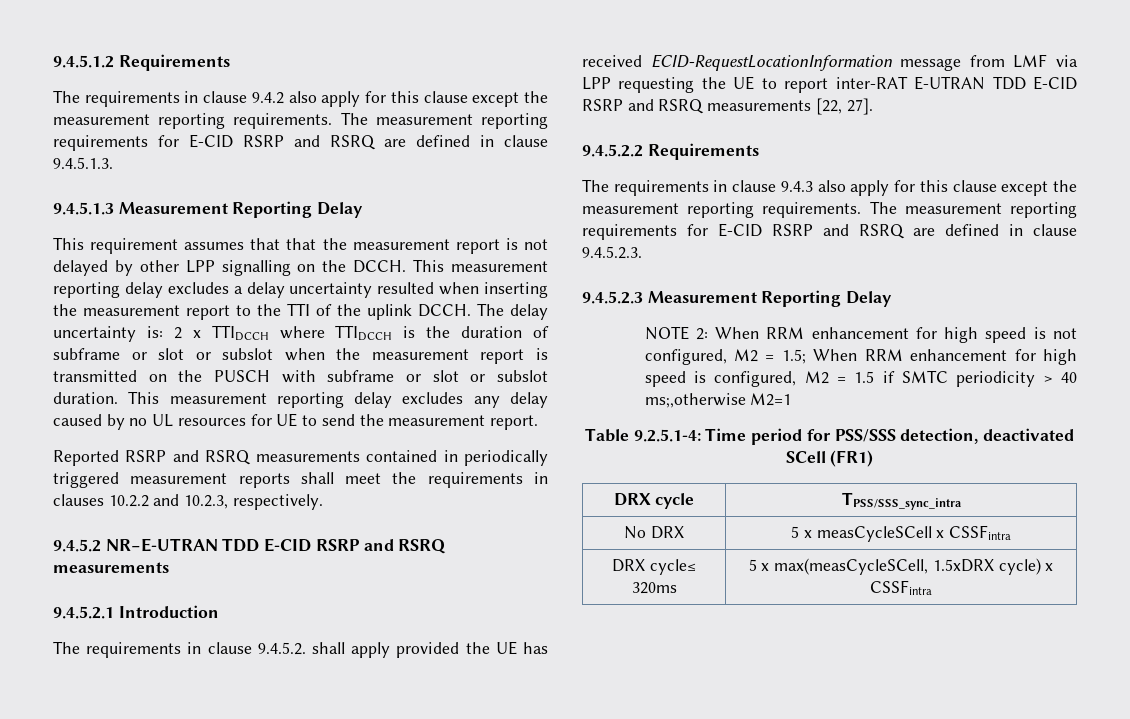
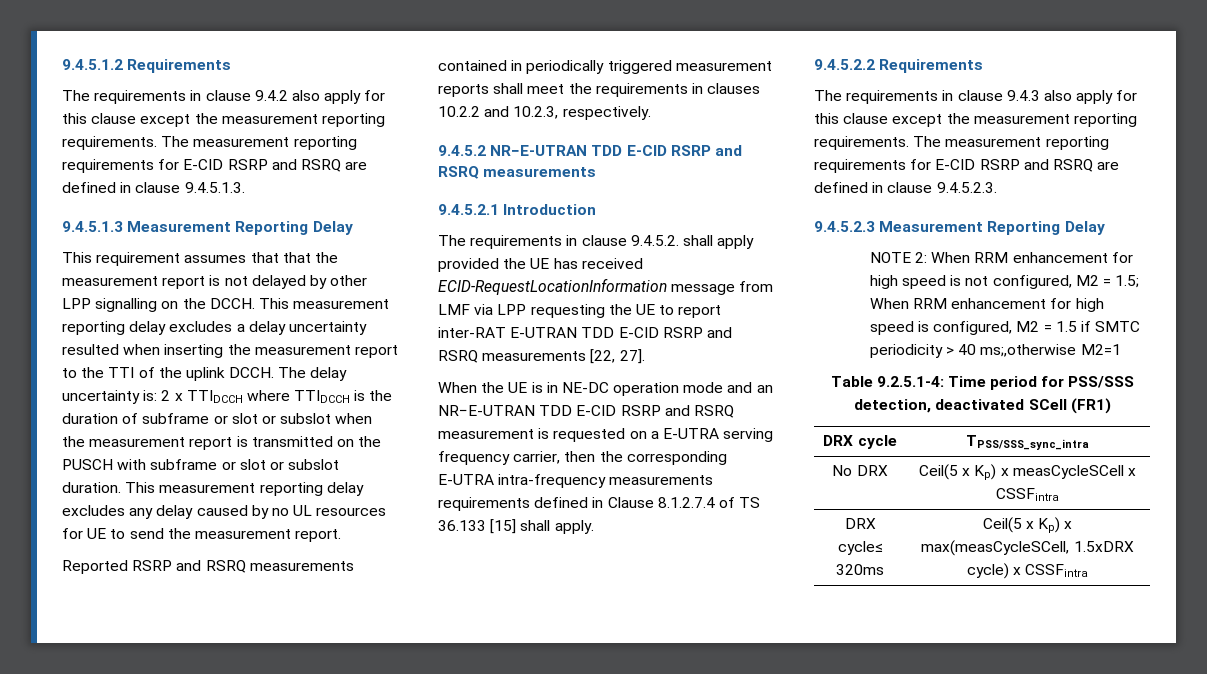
+ When the UE is in NE-DC operation mode and an NR−E-UTRAN TDD E-CID RSRP and RSRQ measurement is requested on a E-UTRA serving frequency carrier, then the corresponding E-UTRA intra-frequency measurements requirements defined in Clause 8.1.2.7.4 of TS 36.133 [15] shall apply.
- No DRX | 5 x measCycleSCell x CSSFintra
+ No DRX | Ceil(5 x Kp) x measCycleSCell x CSSFintra
- DRX cycle≤ 320ms | 5 x max(measCycleSCell, 1.5xDRX cycle) x CSSFintra
+ DRX cycle≤ 320ms | Ceil(5 x Kp) x max(measCycleSCell, 1.5xDRX cycle) x CSSFintra

